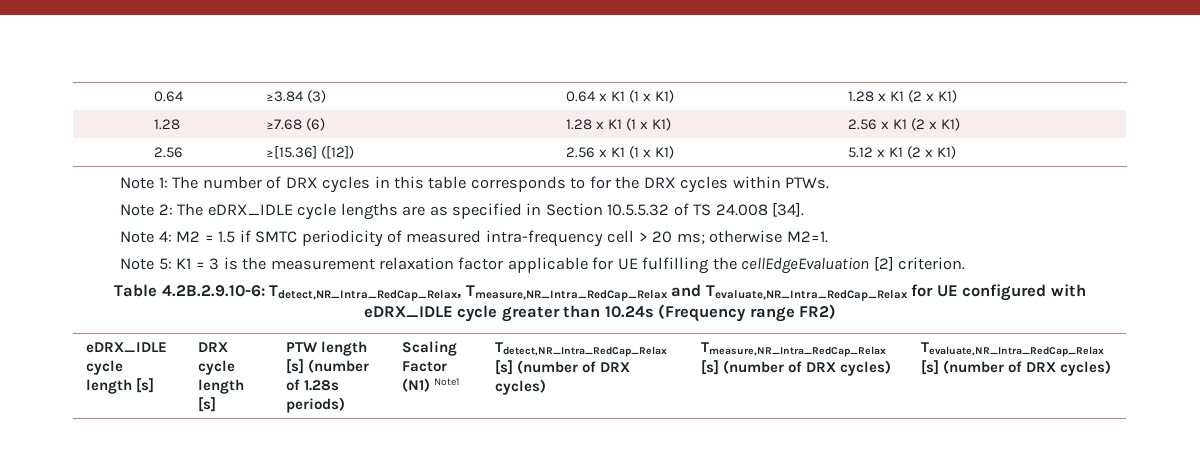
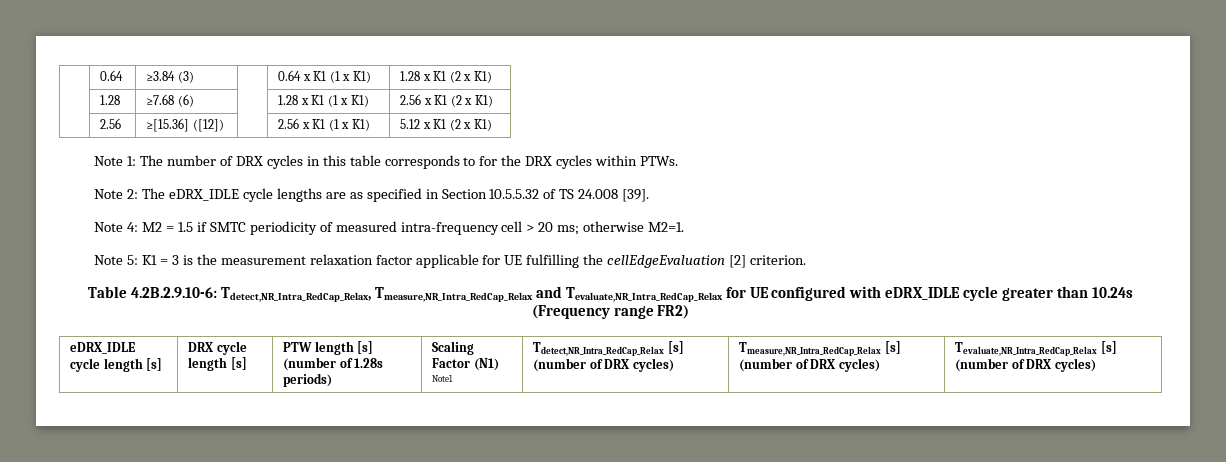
- Note 2: The eDRX_IDLE cycle lengths are as specified in Section 10.5.5.32 of TS 24.008 [34].
+ Note 2: The eDRX_IDLE cycle lengths are as specified in Section 10.5.5.32 of TS 24.008 [39].

